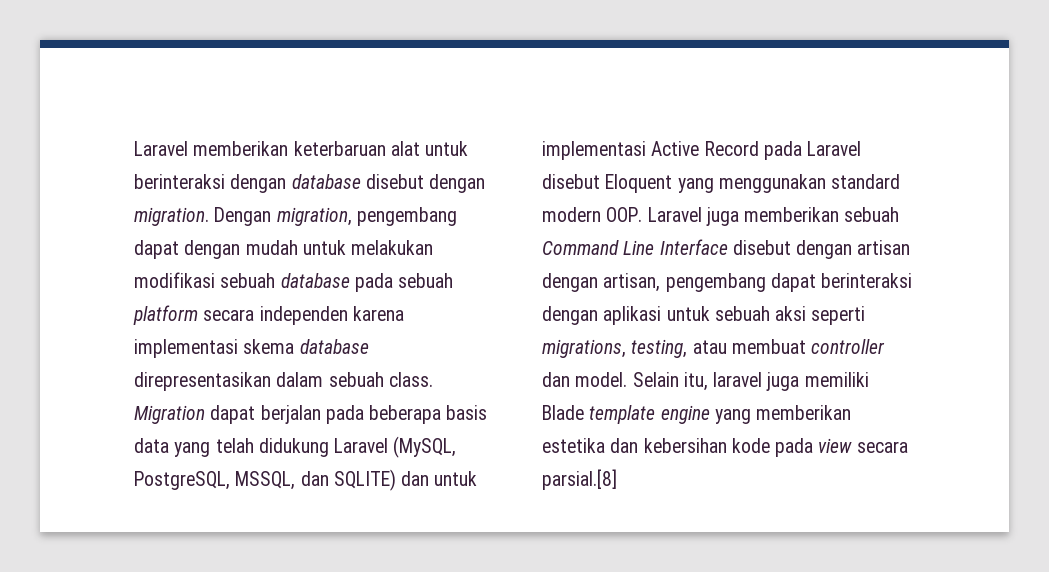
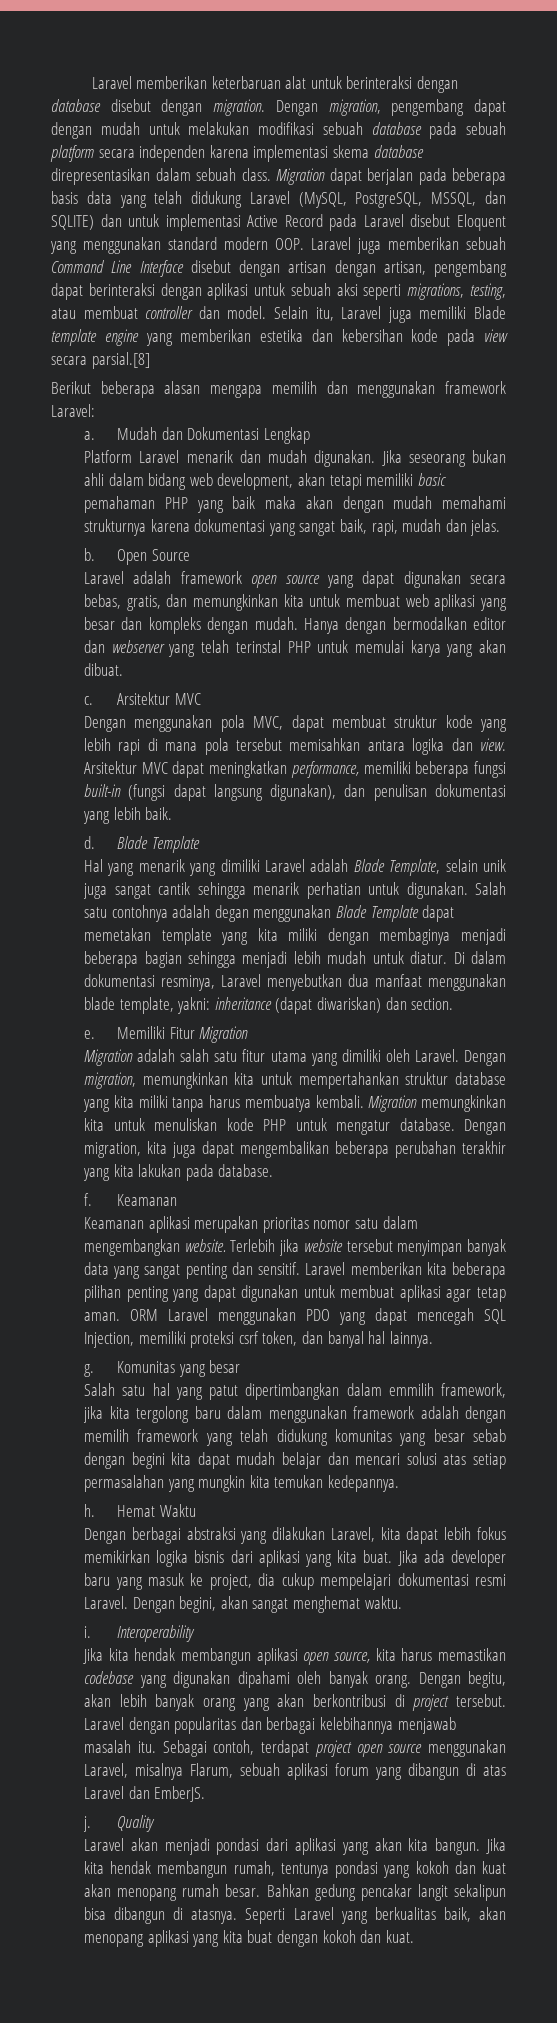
- Selain itu, laravel juga memiliki Blade template engine yang memberikan estetika dan kebersihan kode pada view secara parsial.[8]
+ Selain itu, Laravel juga memiliki Blade template engine yang memberikan estetika dan kebersihan kode pada view secara parsial.[8]
+ Berikut beberapa alasan mengapa memilih dan menggunakan framework Laravel:
+ a. Mudah dan Dokumentasi Lengkap
+ Platform Laravel menarik dan mudah digunakan. Jika seseorang bukan ahli dalam bidang web development, akan tetapi memiliki basic pemahaman PHP yang baik maka akan dengan mudah memahami strukturnya karena dokumentasi yang sangat baik, rapi, mudah dan jelas.
+ b. Open Source
+ Laravel adalah framework open source yang dapat digunakan secara bebas, gratis, dan memungkinkan kita untuk membuat web aplikasi yang besar dan kompleks dengan mudah. Hanya dengan bermodalkan editor dan webserver yang telah terinstal PHP untuk memulai karya yang akan dibuat.
+ c. Arsitektur MVC
+ Dengan menggunakan pola MVC, dapat membuat struktur kode yang lebih rapi di mana pola tersebut memisahkan antara logika dan view. Arsitektur MVC dapat meningkatkan performance, memiliki beberapa fungsi built-in (fungsi dapat langsung digunakan), dan penulisan dokumentasi yang lebih baik.
+ d. Blade Template
+ Hal yang menarik yang dimiliki Laravel adalah Blade Template, selain unik juga sangat cantik sehingga menarik perhatian untuk digunakan. Salah satu contohnya adalah degan menggunakan Blade Template dapat memetakan template yang kita miliki dengan membaginya menjadi beberapa bagian sehingga menjadi lebih mudah untuk diatur. Di dalam dokumentasi resminya, Laravel menyebutkan dua manfaat menggunakan blade template, yakni: inheritance (dapat diwariskan) dan section.
+ e. Memiliki Fitur Migration
+ Migration adalah salah satu fitur utama yang dimiliki oleh Laravel. Dengan migration, memungkinkan kita untuk mempertahankan struktur database yang kita miliki tanpa harus membuatya kembali. Migration memungkinkan kita untuk menuliskan kode PHP untuk mengatur database. Dengan migration, kita juga dapat mengembalikan beberapa perubahan terakhir yang kita lakukan pada database.
+ f. Keamanan
+ Keamanan aplikasi merupakan prioritas nomor satu dalam mengembangkan website. Terlebih jika website tersebut menyimpan banyak data yang sangat penting dan sensitif. Laravel memberikan kita beberapa pilihan penting yang dapat digunakan untuk membuat aplikasi agar tetap aman. ORM Laravel menggunakan PDO yang dapat mencegah SQL Injection, memiliki proteksi csrf token, dan banyal hal lainnya.
+ g. Komunitas yang besar
+ Salah satu hal yang patut dipertimbangkan dalam emmilih framework, jika kita tergolong baru dalam menggunakan framework adalah dengan memilih framework yang telah didukung komunitas yang besar sebab dengan begini kita dapat mudah belajar dan mencari solusi atas setiap permasalahan yang mungkin kita temukan kedepannya.
+ h. Hemat Waktu
+ Dengan berbagai abstraksi yang dilakukan Laravel, kita dapat lebih fokus memikirkan logika bisnis dari aplikasi yang kita buat. Jika ada developer baru yang masuk ke project, dia cukup mempelajari dokumentasi resmi Laravel. Dengan begini, akan sangat menghemat waktu.
+ i. Interoperability
+ Jika kita hendak membangun aplikasi open source, kita harus memastikan codebase yang digunakan dipahami oleh banyak orang. Dengan begitu, akan lebih banyak orang yang akan berkontribusi di project tersebut. Laravel dengan popularitas dan berbagai kelebihannya menjawab masalah itu. Sebagai contoh, terdapat project open source menggunakan Laravel, misalnya Flarum, sebuah aplikasi forum yang dibangun di atas Laravel dan EmberJS.
+ j. Quality
+ Laravel akan menjadi pondasi dari aplikasi yang akan kita bangun. Jika kita hendak membangun rumah, tentunya pondasi yang kokoh dan kuat akan menopang rumah besar. Bahkan gedung pencakar langit sekalipun bisa dibangun di atasnya. Seperti Laravel yang berkualitas baik, akan menopang aplikasi yang kita buat dengan kokoh dan kuat.

